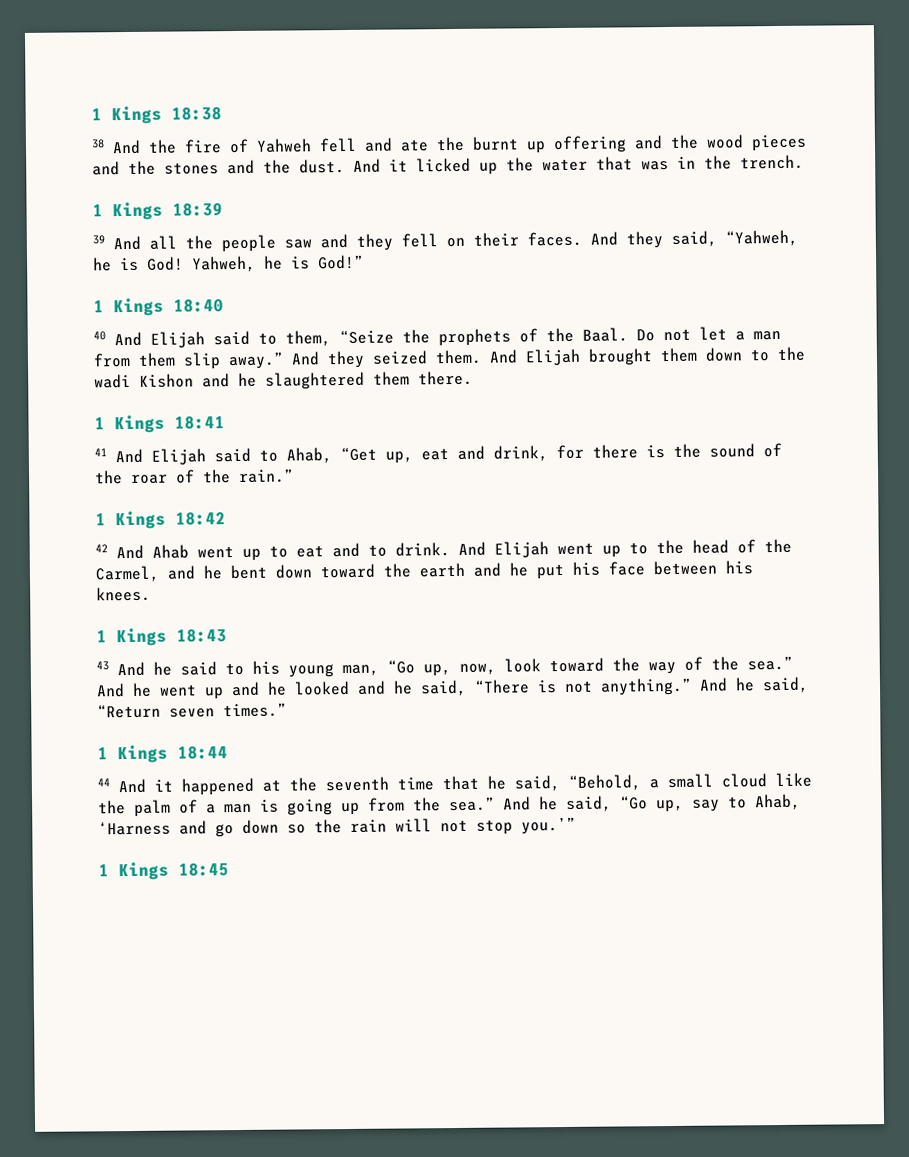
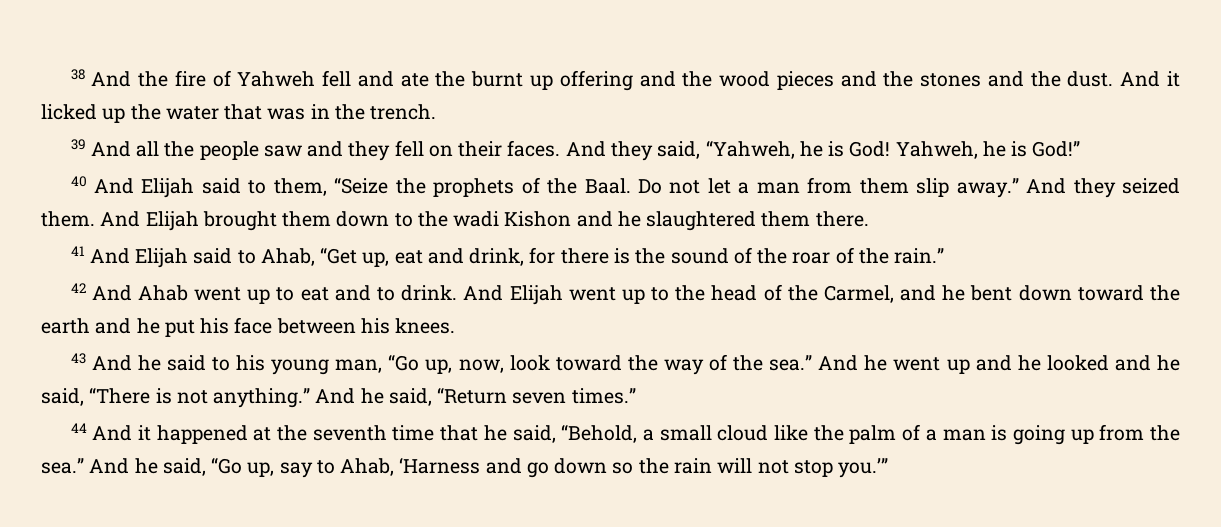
- 1 Kings 18:38
- 1 Kings 18:39
- 1 Kings 18:40
- 1 Kings 18:41
- 1 Kings 18:42
- 1 Kings 18:43
- 1 Kings 18:44
- 1 Kings 18:45

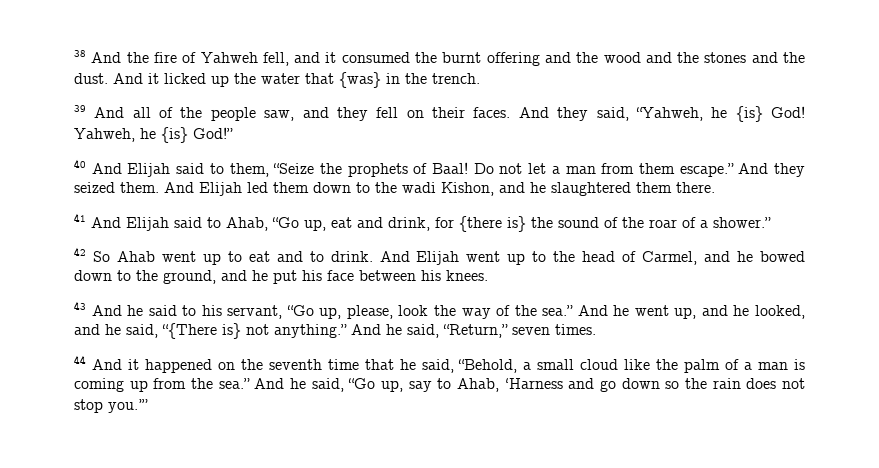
- 38 And the fire of Yahweh fell and ate the burnt up offering and the wood pieces and the stones and the dust.
+ 38 And the fire of Yahweh fell, and it consumed the burnt offering and the wood and the stones and the dust.
- And it licked up the water that was in the trench.
+ And it licked up the water that {was} in the trench.
- 39 And all the people saw and they fell on their faces.
+ 39 And all of the people saw, and they fell on their faces.
- And they said, “Yahweh, he is God!
+ And they said, “Yahweh, he {is} God!
- Yahweh, he is God!”
+ Yahweh, he {is} God!”
- 40 And Elijah said to them, “Seize the prophets of the Baal.
+ 40 And Elijah said to them, “Seize the prophets of Baal!
- Do not let a man from them slip away.”
+ Do not let a man from them escape.”
- And Elijah brought them down to the wadi Kishon and he slaughtered them there.
+ And Elijah led them down to the wadi Kishon, and he slaughtered them there.
- 41 And Elijah said to Ahab, “Get up, eat and drink, for there is the sound of the roar of the rain.”
+ 41 And Elijah said to Ahab, “Go up, eat and drink, for {there is} the sound of the roar of a shower.”
- 42 And Ahab went up to eat and to drink.
+ 42 So Ahab went up to eat and to drink.
- And Elijah went up to the head of the Carmel, and he bent down toward the earth and he put his face between his knees.
+ And Elijah went up to the head of Carmel, and he bowed down to the ground, and he put his face between his knees.
- 43 And he said to his young man, “Go up, now, look toward the way of the sea.”
+ 43 And he said to his servant, “Go up, please, look the way of the sea.”
- And he went up and he looked and he said, “There is not anything.”
+ And he went up, and he looked, and he said, “{There is} not anything.”
- And he said, “Return seven times.”
+ And he said, “Return,” seven times.
- 44 And it happened at the seventh time that he said, “Behold, a small cloud like the palm of a man is going up from the sea.”
+ 44 And it happened on the seventh time that he said, “Behold, a small cloud like the palm of a man is coming up from the sea.”
- And he said, “Go up, say to Ahab, ‘Harness and go down so the rain will not stop you.’”
+ And he said, “Go up, say to Ahab, ‘Harness and go down so the rain does not stop you.’”

